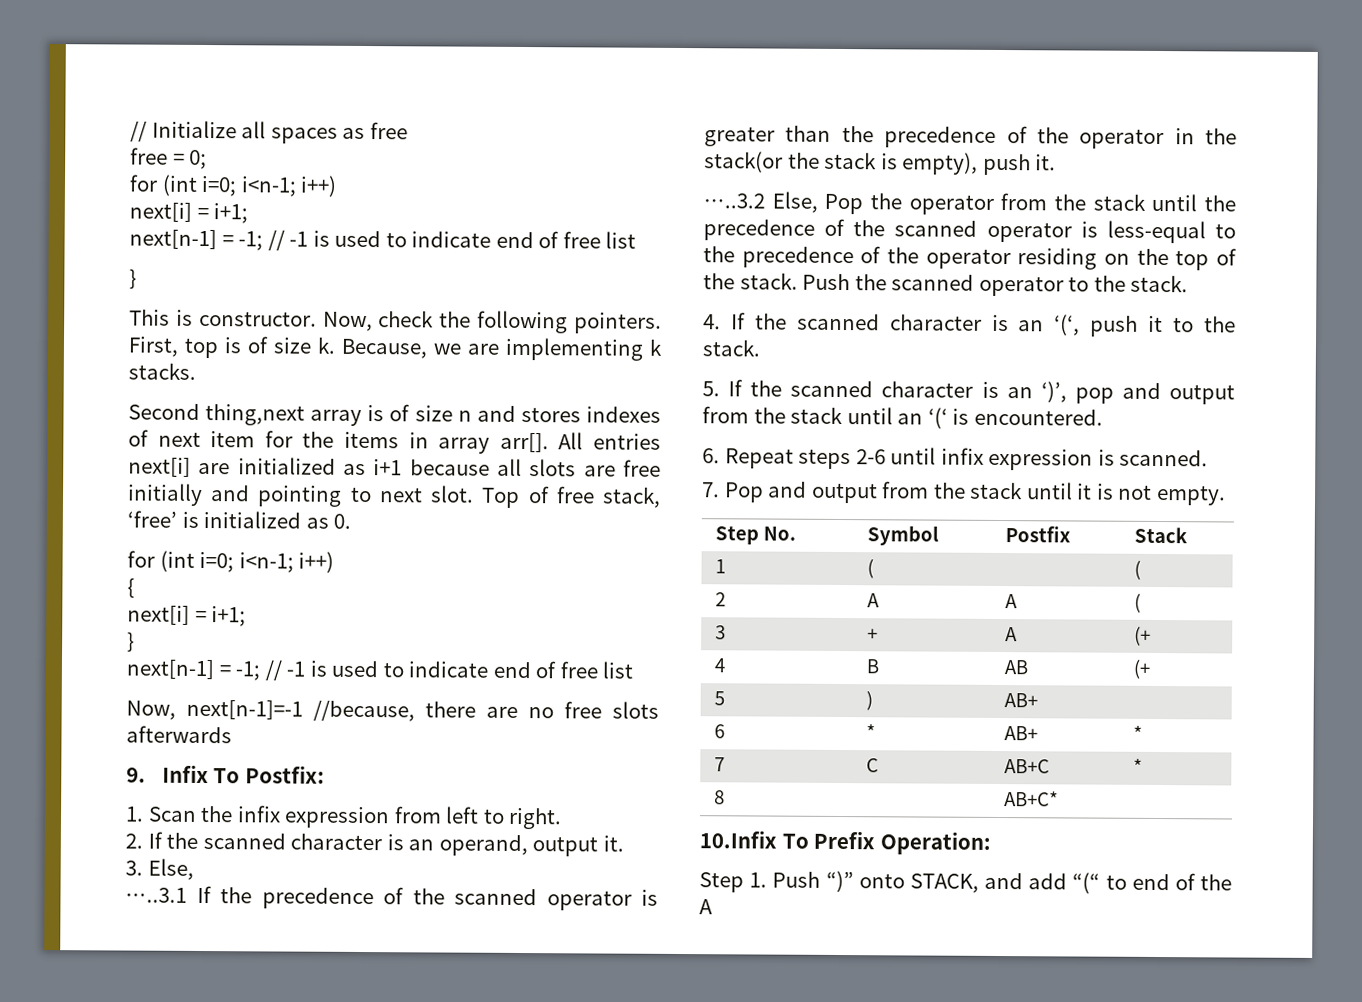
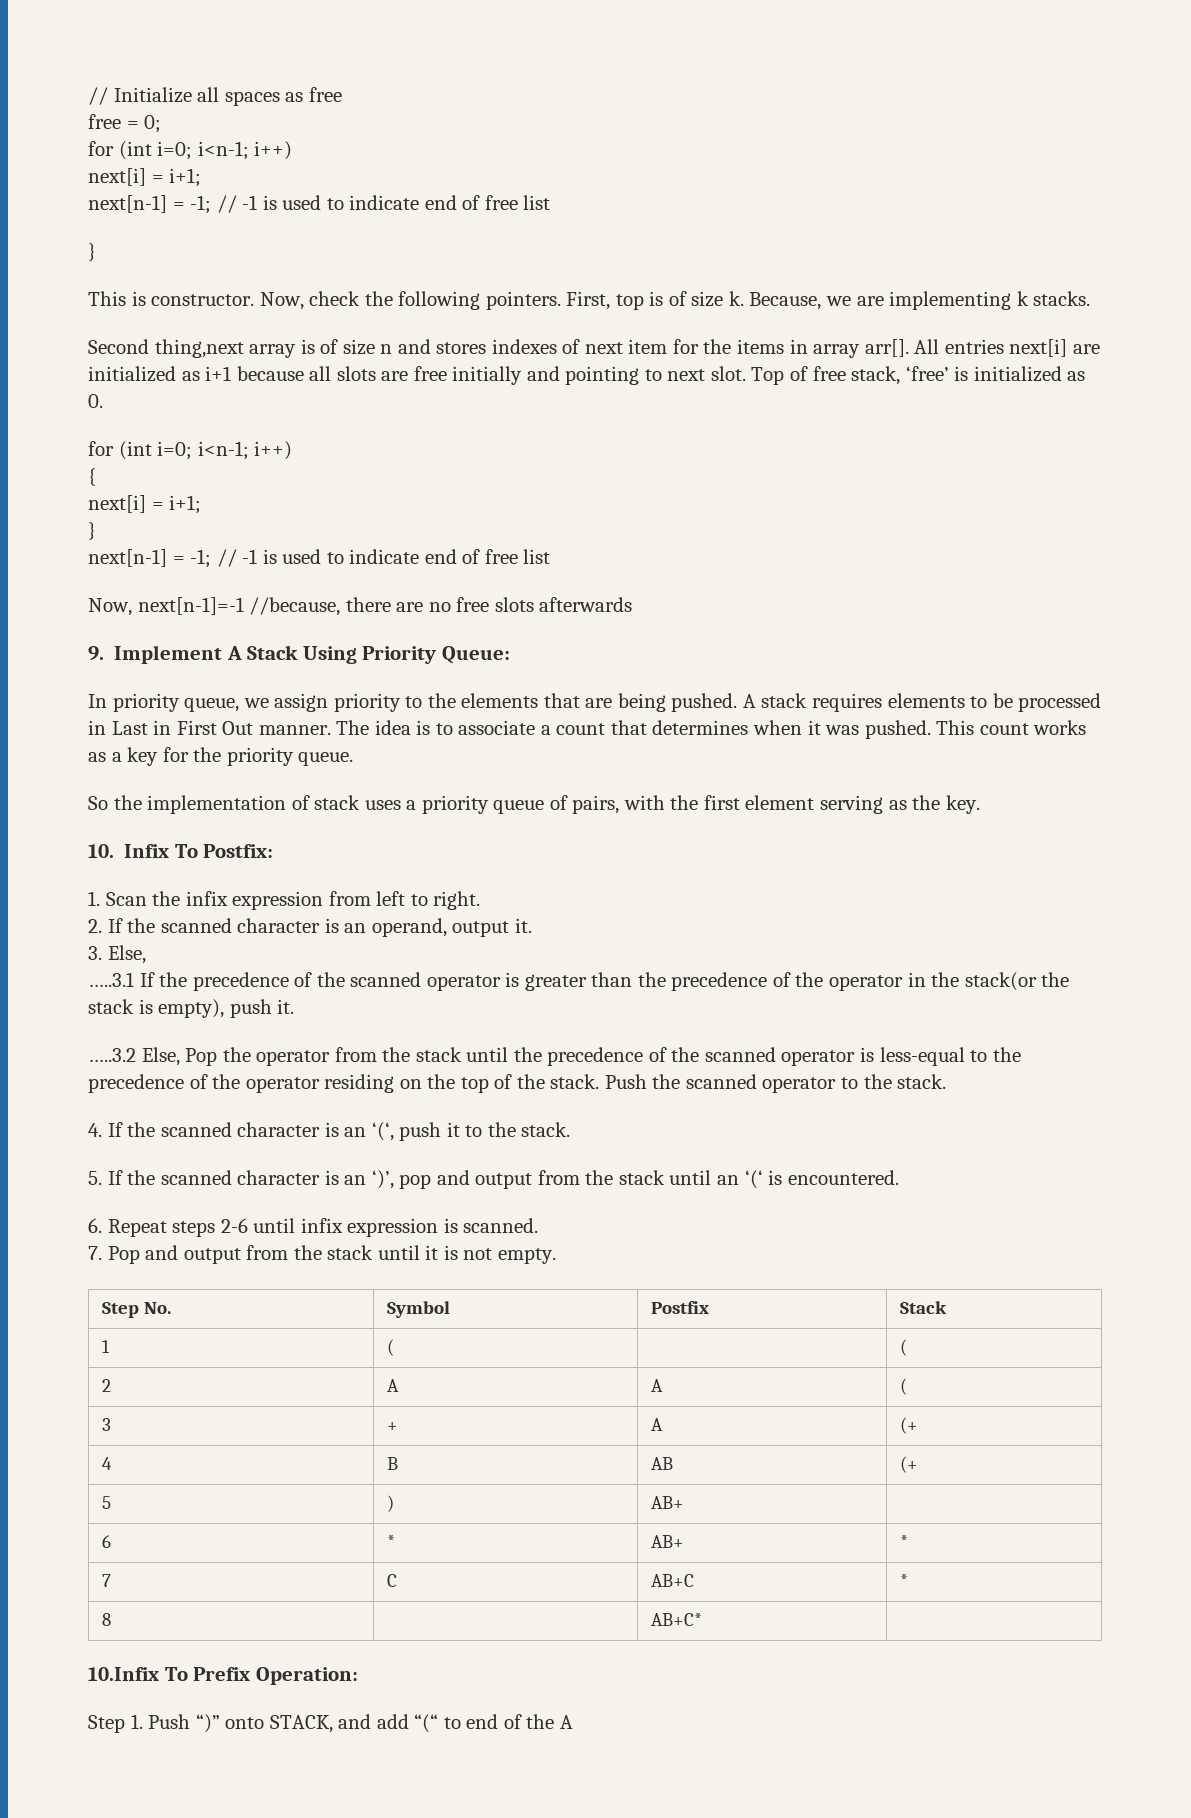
- 9. Infix To Postfix:
+ 9. Implement A Stack Using Priority Queue:
+ In priority queue, we assign priority to the elements that are being pushed. A stack requires elements to be processed in Last in First Out manner. The idea is to associate a count that determines when it was pushed. This count works as a key for the priority queue.
+ So the implementation of stack uses a priority queue of pairs, with the first element serving as the key.
+ 10. Infix To Postfix:

